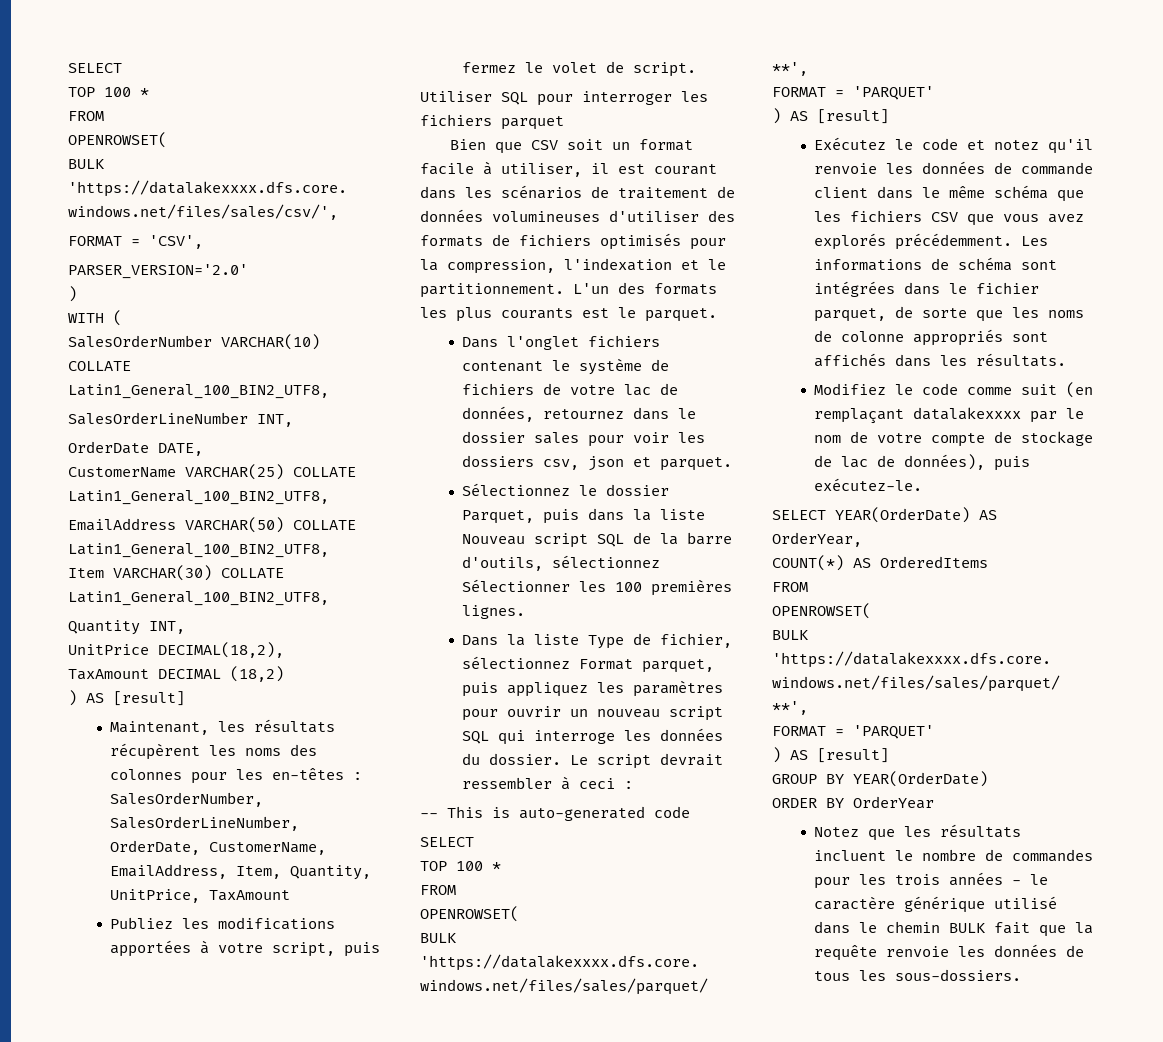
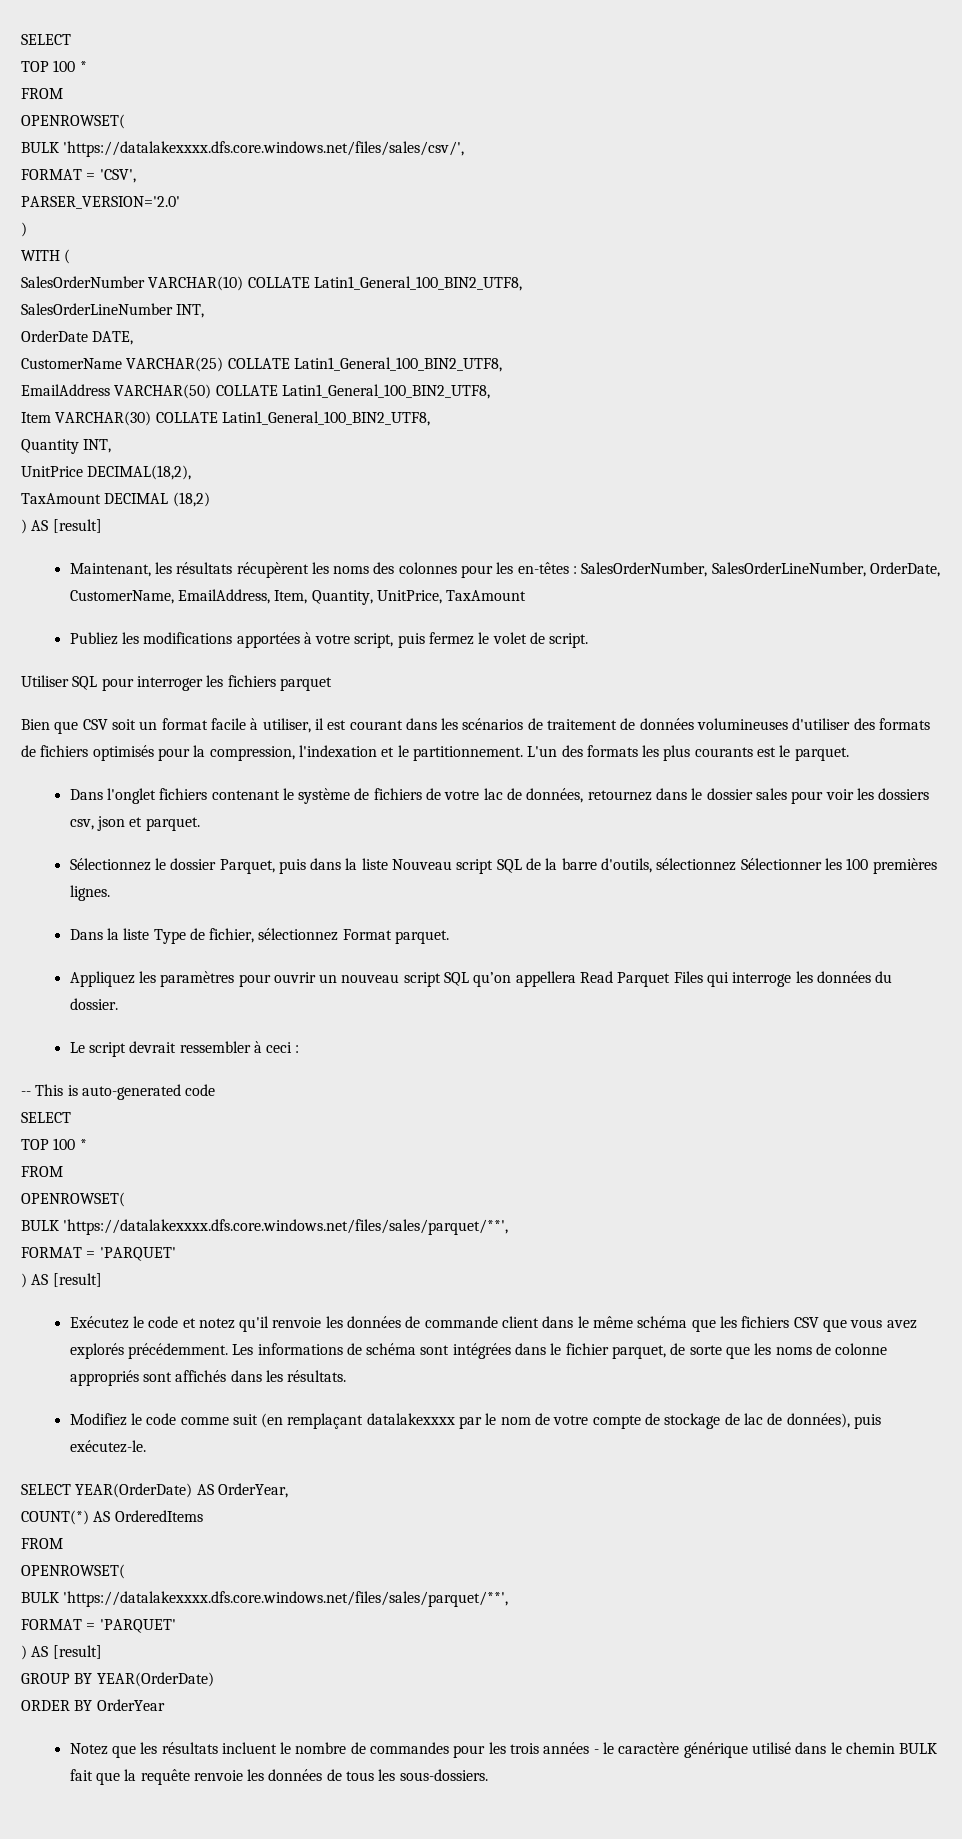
- Dans la liste Type de fichier, sélectionnez Format parquet, puis appliquez les paramètres pour ouvrir un nouveau script SQL qui interroge les données du dossier. Le script devrait ressembler à ceci :
+ Dans la liste Type de fichier, sélectionnez Format parquet.
+ Appliquez les paramètres pour ouvrir un nouveau script SQL qu’on appellera Read Parquet Files qui interroge les données du dossier.
+ Le script devrait ressembler à ceci :

